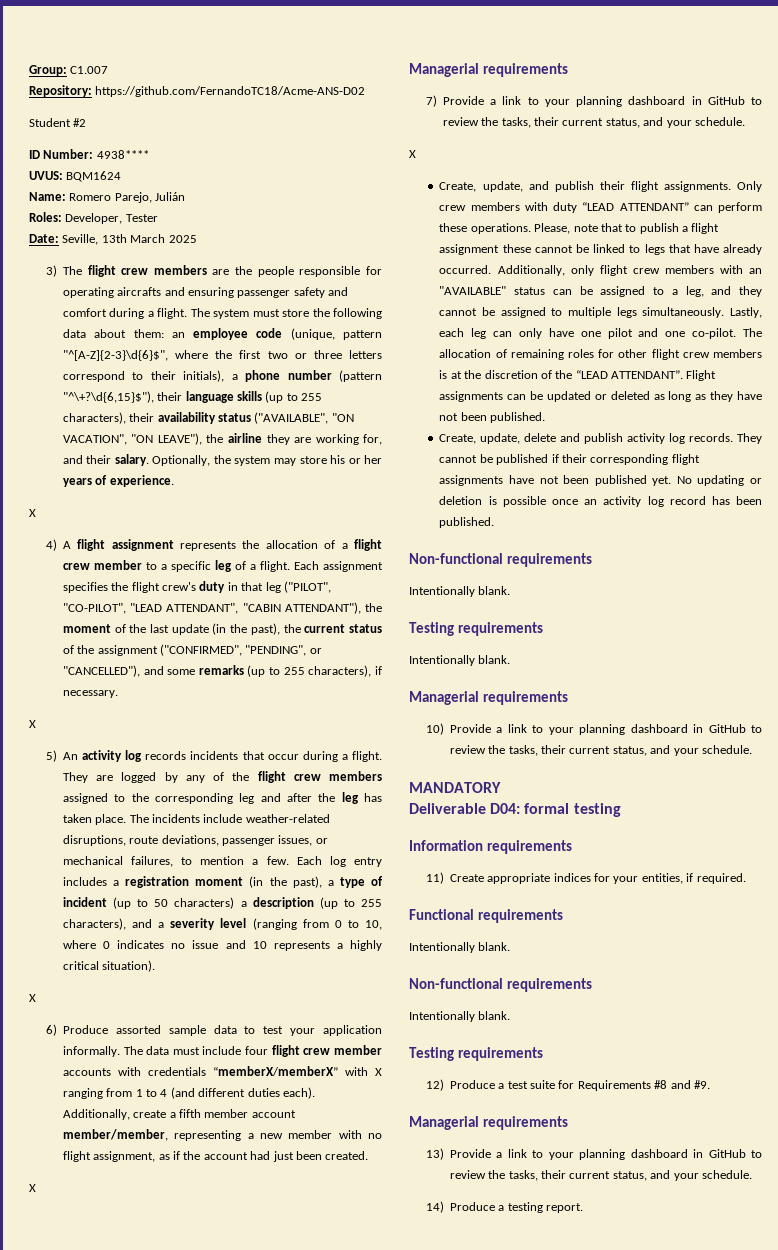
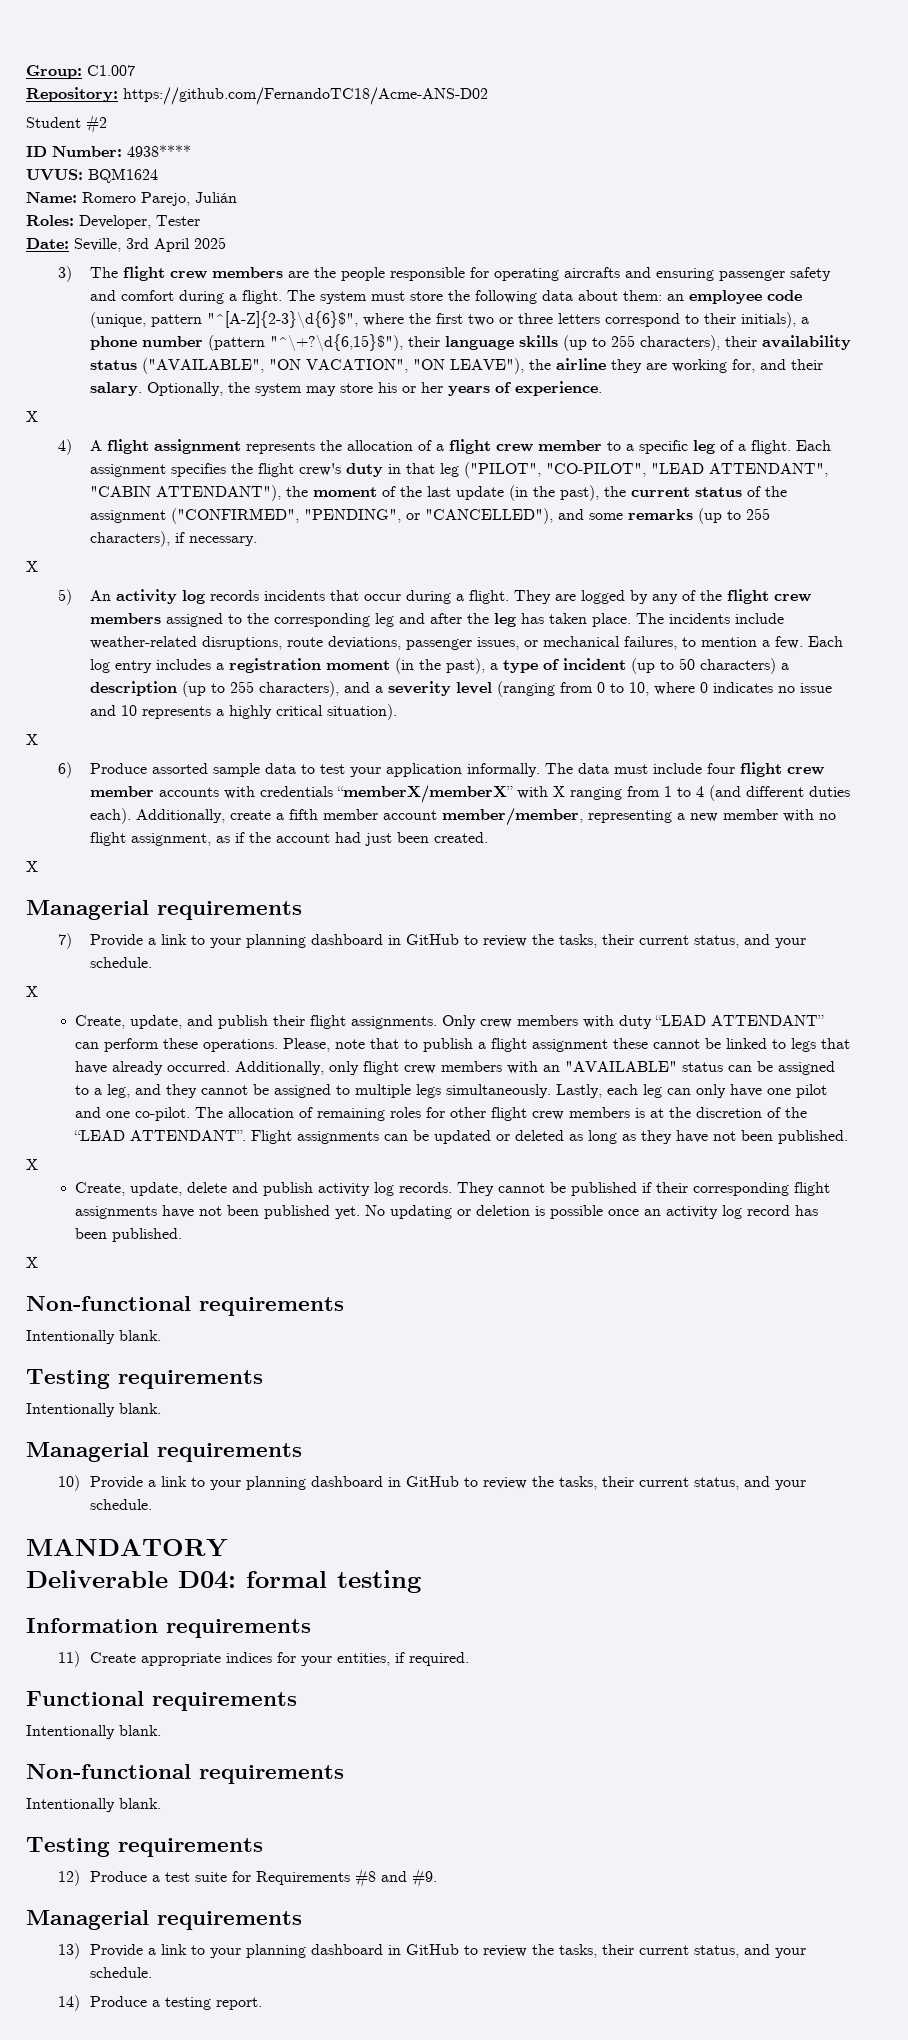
- Date: Seville, 13th March 2025
+ Date: Seville, 3rd April 2025
  Flight assignments can be updated or deleted as long as they have not been published.
+ X
  No updating or deletion is possible once an activity log record has been published.
+ X

